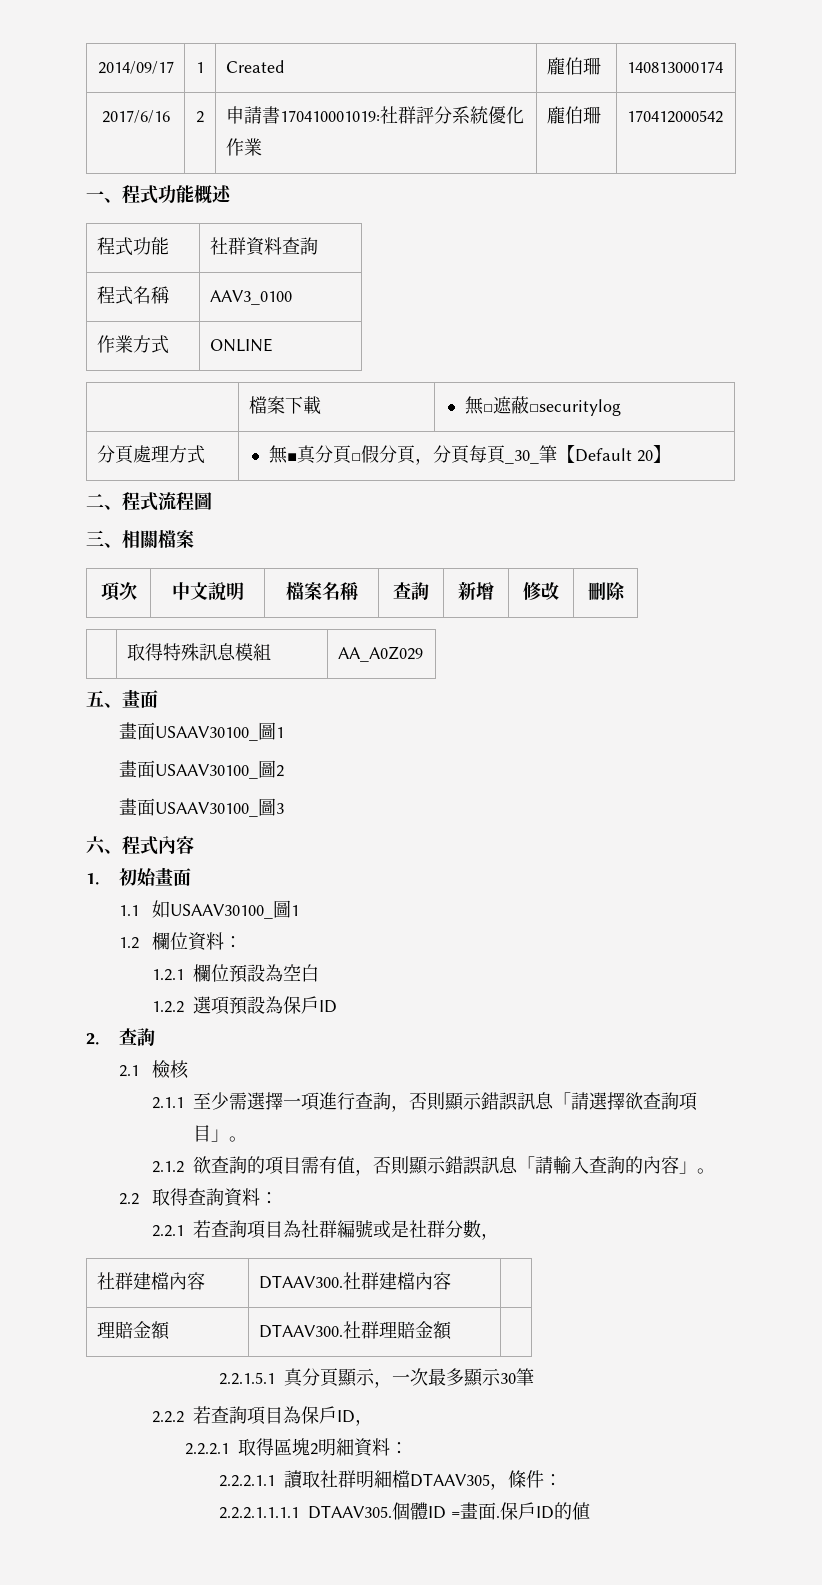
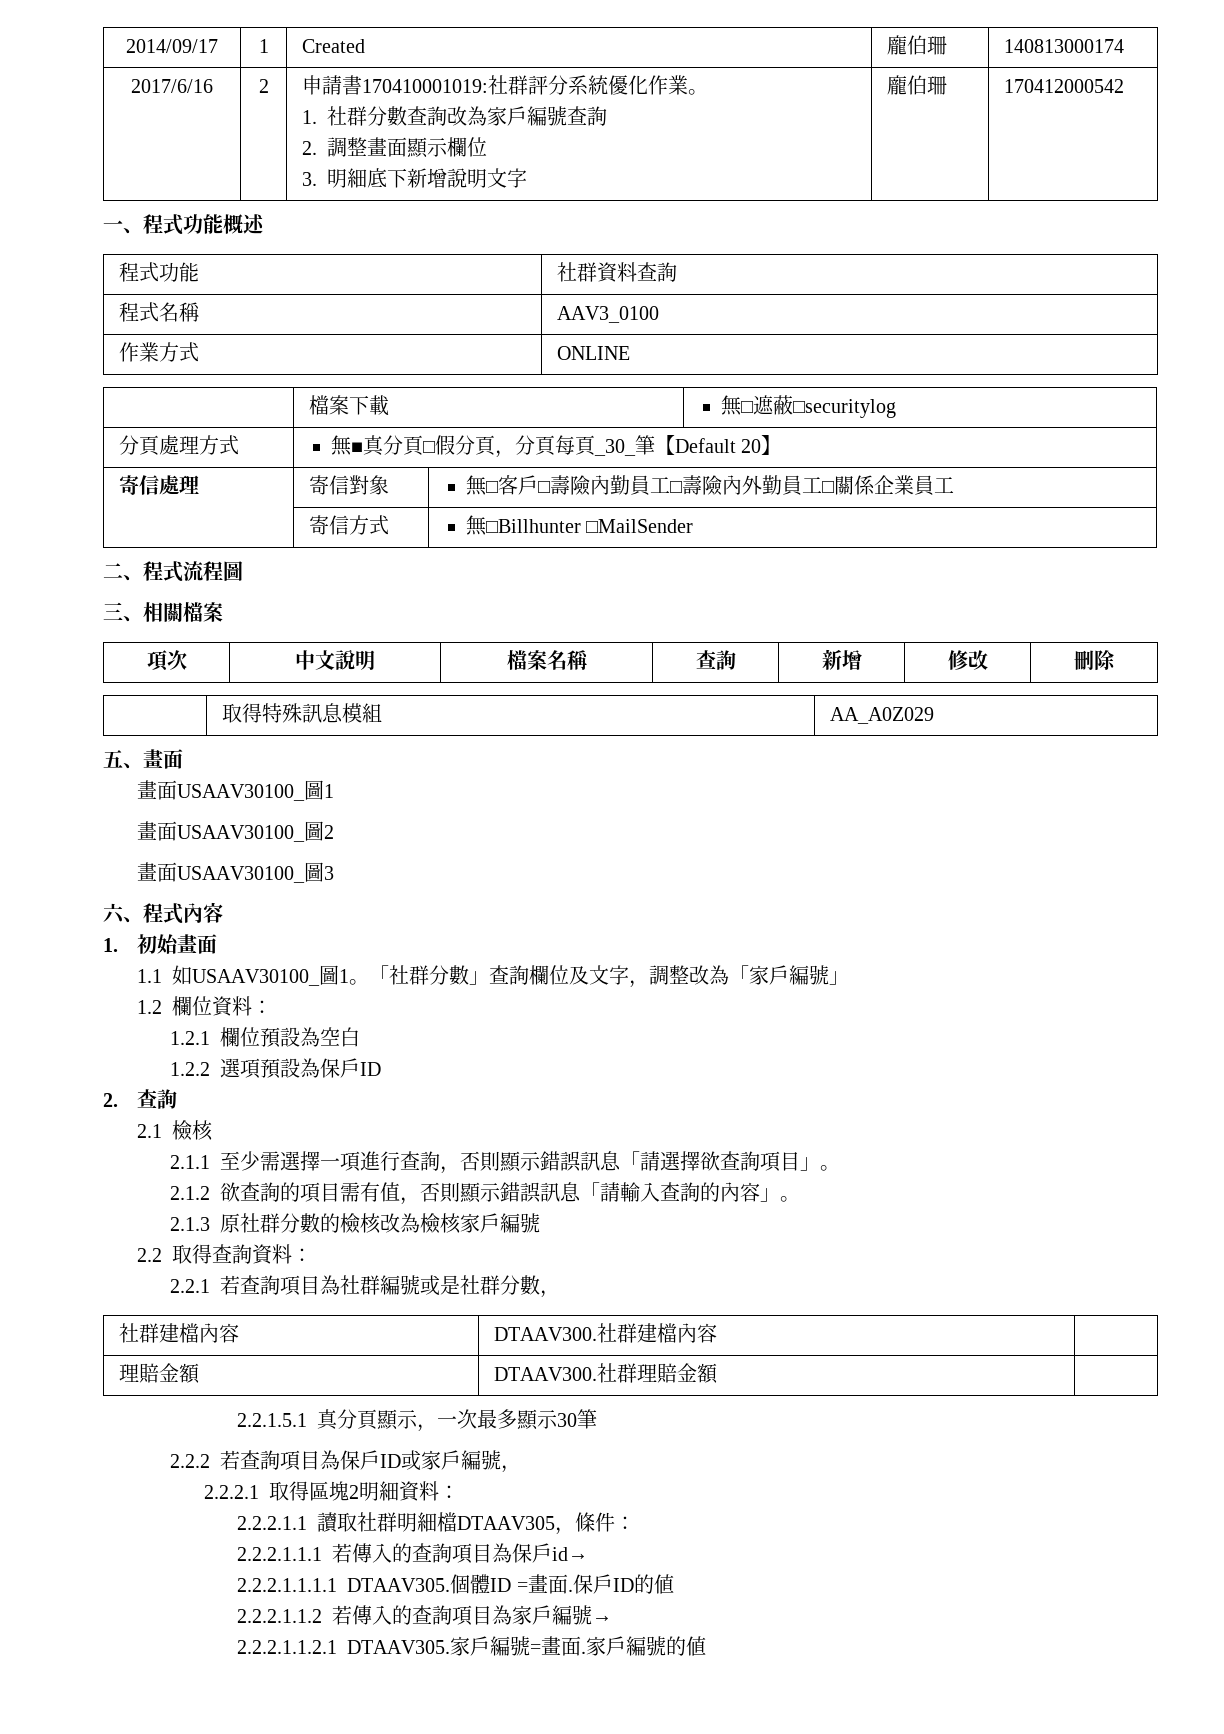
- 2017/6/16 | 2 | 申請書170410001019:社群評分系統優化作業 | 龐伯珊 | 170412000542
+ 2017/6/16 | 2 | 申請書170410001019:社群評分系統優化作業。
+ 1.社群分數查詢改為家戶編號查詢
+ 2.調整畫面顯示欄位
+ 3.明細底下新增說明文字 | 龐伯珊 | 170412000542
+ 寄信處理 | 寄信對象 | 無□客戶□壽險內勤員工□壽險內外勤員工□關係企業員工
+ | 寄信方式 | 無□Billhunter □MailSender
- 1.1如USAAV30100_圖1
+ 1.1如USAAV30100_圖1。「社群分數」查詢欄位及文字，調整改為「家戶編號」
+ 2.1.3原社群分數的檢核改為檢核家戶編號
- 2.2.2若查詢項目為保戶ID，
+ 2.2.2若查詢項目為保戶ID或家戶編號，
+ 2.2.2.1.1.1若傳入的查詢項目為保戶id→
+ 2.2.2.1.1.2若傳入的查詢項目為家戶編號→
+ 2.2.2.1.1.2.1 DTAAV305.家戶編號=畫面.家戶編號的値

